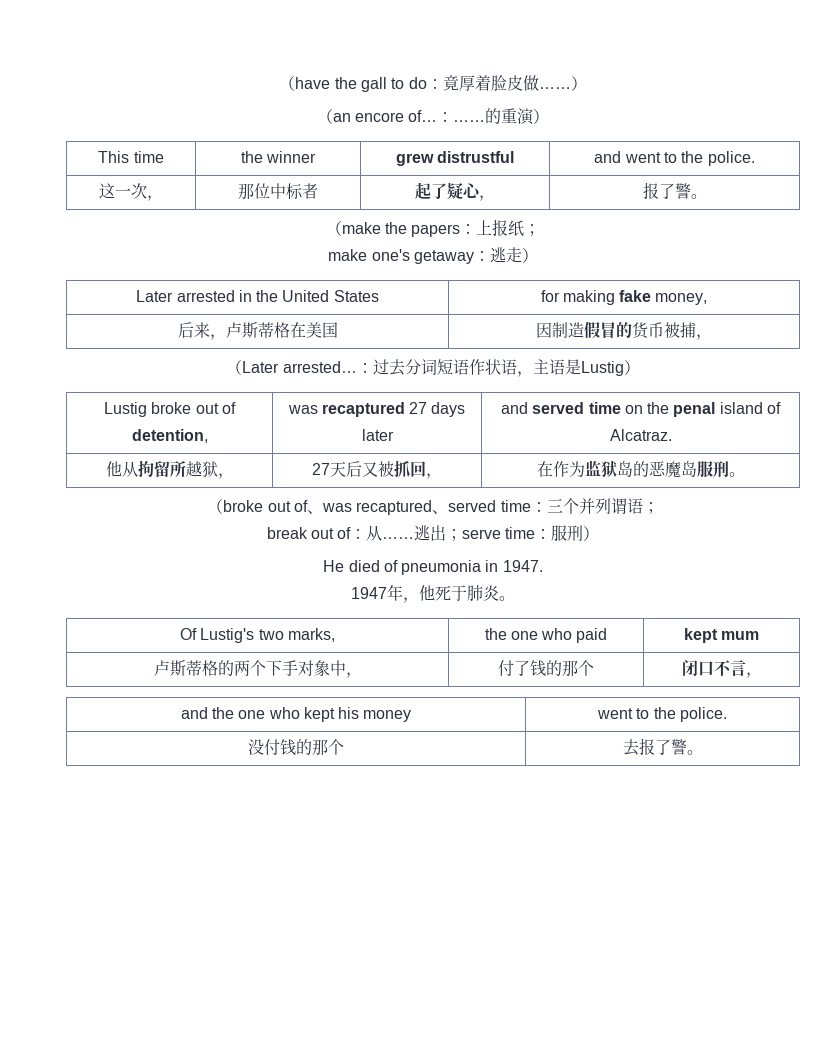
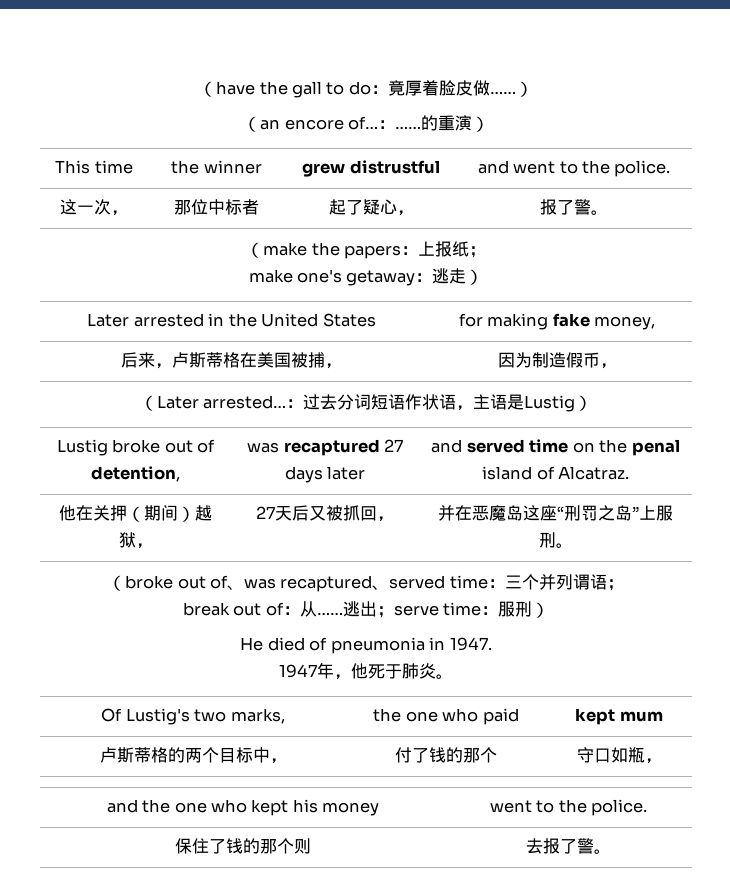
- 后来，卢斯蒂格在美国 | 因制造假冒的货币被捕，
+ 后来，卢斯蒂格在美国被捕， | 因为制造假币，
- 他从拘留所越狱， | 27天后又被抓回， | 在作为监狱岛的恶魔岛服刑。
+ 他在关押（期间）越狱， | 27天后又被抓回， | 并在恶魔岛这座“刑罚之岛”上服刑。
- 卢斯蒂格的两个下手对象中， | 付了钱的那个 | 闭口不言，
+ 卢斯蒂格的两个目标中， | 付了钱的那个 | 守口如瓶，
- 没付钱的那个 | 去报了警。
+ 保住了钱的那个则 | 去报了警。

